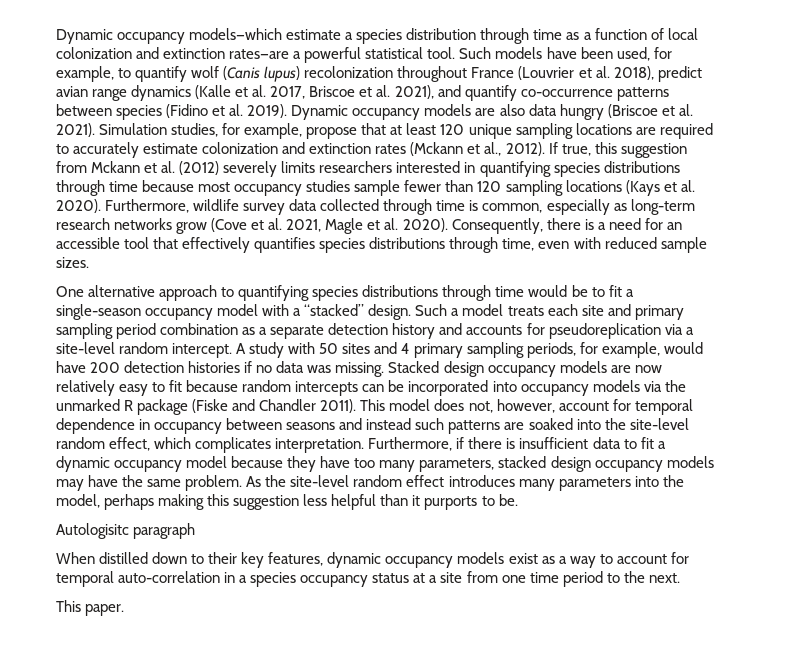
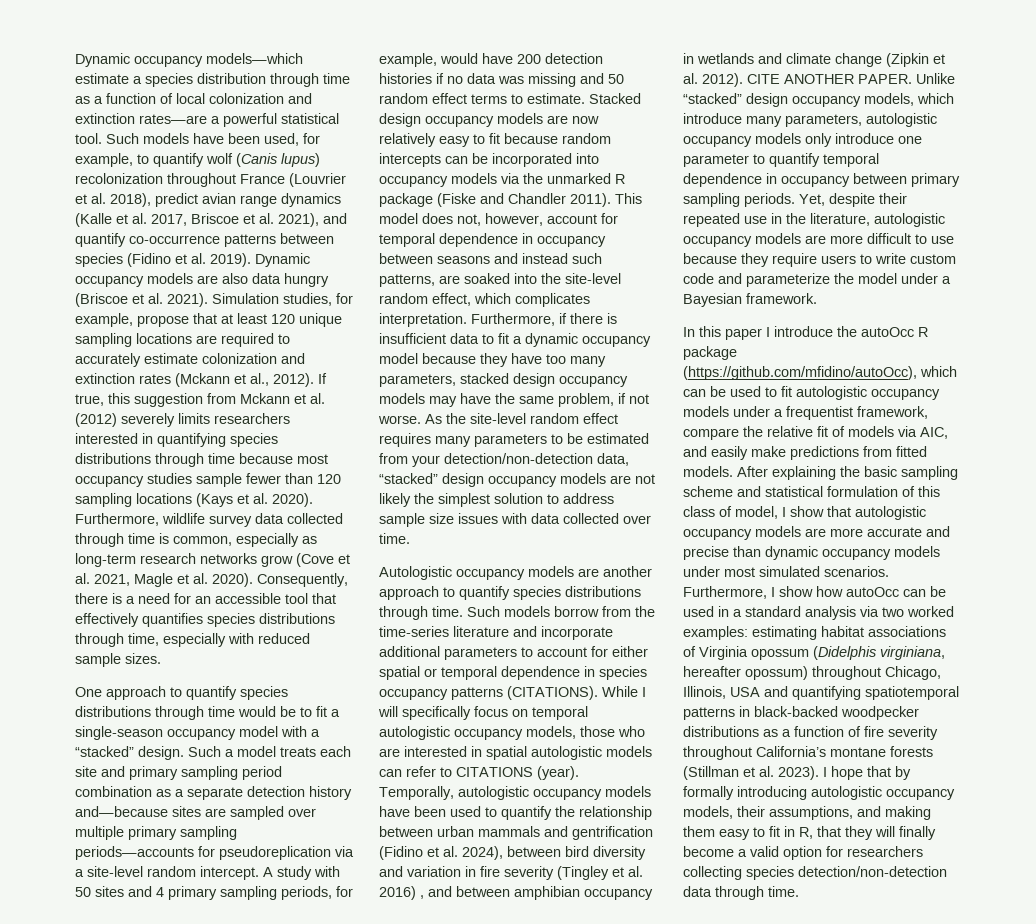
- Consequently, there is a need for an accessible tool that effectively quantifies species distributions through time, even with reduced sample sizes.
+ Consequently, there is a need for an accessible tool that effectively quantifies species distributions through time, especially with reduced sample sizes.
- One alternative approach to quantifying species distributions through time would be to fit a single-season occupancy model with a “stacked” design.
+ One approach to quantify species distributions through time would be to fit a single-season occupancy model with a “stacked” design.
- Such a model treats each site and primary sampling period combination as a separate detection history and accounts for pseudoreplication via a site-level random intercept.
+ Such a model treats each site and primary sampling period combination as a separate detection history and—because sites are sampled over multiple primary sampling periods—accounts for pseudoreplication via a site-level random intercept.
- A study with 50 sites and 4 primary sampling periods, for example, would have 200 detection histories if no data was missing.
+ A study with 50 sites and 4 primary sampling periods, for example, would have 200 detection histories if no data was missing and 50 random effect terms to estimate.
- This model does not, however, account for temporal dependence in occupancy between seasons and instead such patterns are soaked into the site-level random effect, which complicates interpretation.
+ This model does not, however, account for temporal dependence in occupancy between seasons and instead such patterns, are soaked into the site-level random effect, which complicates interpretation.
- Furthermore, if there is insufficient data to fit a dynamic occupancy model because they have too many parameters, stacked design occupancy models may have the same problem.
+ Furthermore, if there is insufficient data to fit a dynamic occupancy model because they have too many parameters, stacked design occupancy models may have the same problem, if not worse.
- As the site-level random effect introduces many parameters into the model, perhaps making this suggestion less helpful than it purports to be.
- Autologisitc paragraph
- When distilled down to their key features, dynamic occupancy models exist as a way to account for temporal auto-correlation in a species occupancy status at a site from one time period to the next.
- This paper.
+ As the site-level random effect requires many parameters to be estimated from your detection/non-detection data, “stacked” design occupancy models are not likely the simplest solution to address sample size issues with data collected over time.
+ Autologistic occupancy models are another approach to quantify species distributions through time. Such models borrow from the time-series literature and incorporate additional parameters to account for either spatial or temporal dependence in species occupancy patterns (CITATIONS). While I will specifically focus on temporal autologistic occupancy models, those who are interested in spatial autologistic models can refer to CITATIONS (year). Temporally, autologistic occupancy models have been used to quantify the relationship between urban mammals and gentrification (Fidino et al. 2024), between bird diversity and variation in fire severity (Tingley et al. 2016) , and between amphibian occupancy in wetlands and climate change (Zipkin et al. 2012). CITE ANOTHER PAPER. Unlike “stacked” design occupancy models, which introduce many parameters, autologistic occupancy models only introduce one parameter to quantify temporal dependence in occupancy between primary sampling periods. Yet, despite their repeated use in the literature, autologistic occupancy models are more difficult to use because they require users to write custom code and parameterize the model under a Bayesian framework.
+ In this paper I introduce the autoOcc R package (https://github.com/mfidino/autoOcc), which can be used to fit autologistic occupancy models under a frequentist framework, compare the relative fit of models via AIC, and easily make predictions from fitted models. After explaining the basic sampling scheme and statistical formulation of this class of model, I show that autologistic occupancy models are more accurate and precise than dynamic occupancy models under most simulated scenarios. Furthermore, I show how autoOcc can be used in a standard analysis via two worked examples: estimating habitat associations of Virginia opossum (Didelphis virginiana, hereafter opossum) throughout Chicago, Illinois, USA and quantifying spatiotemporal patterns in black-backed woodpecker distributions as a function of fire severity throughout California’s montane forests (Stillman et al. 2023). I hope that by formally introducing autologistic occupancy models, their assumptions, and making them easy to fit in R, that they will finally become a valid option for researchers collecting species detection/non-detection data through time.

